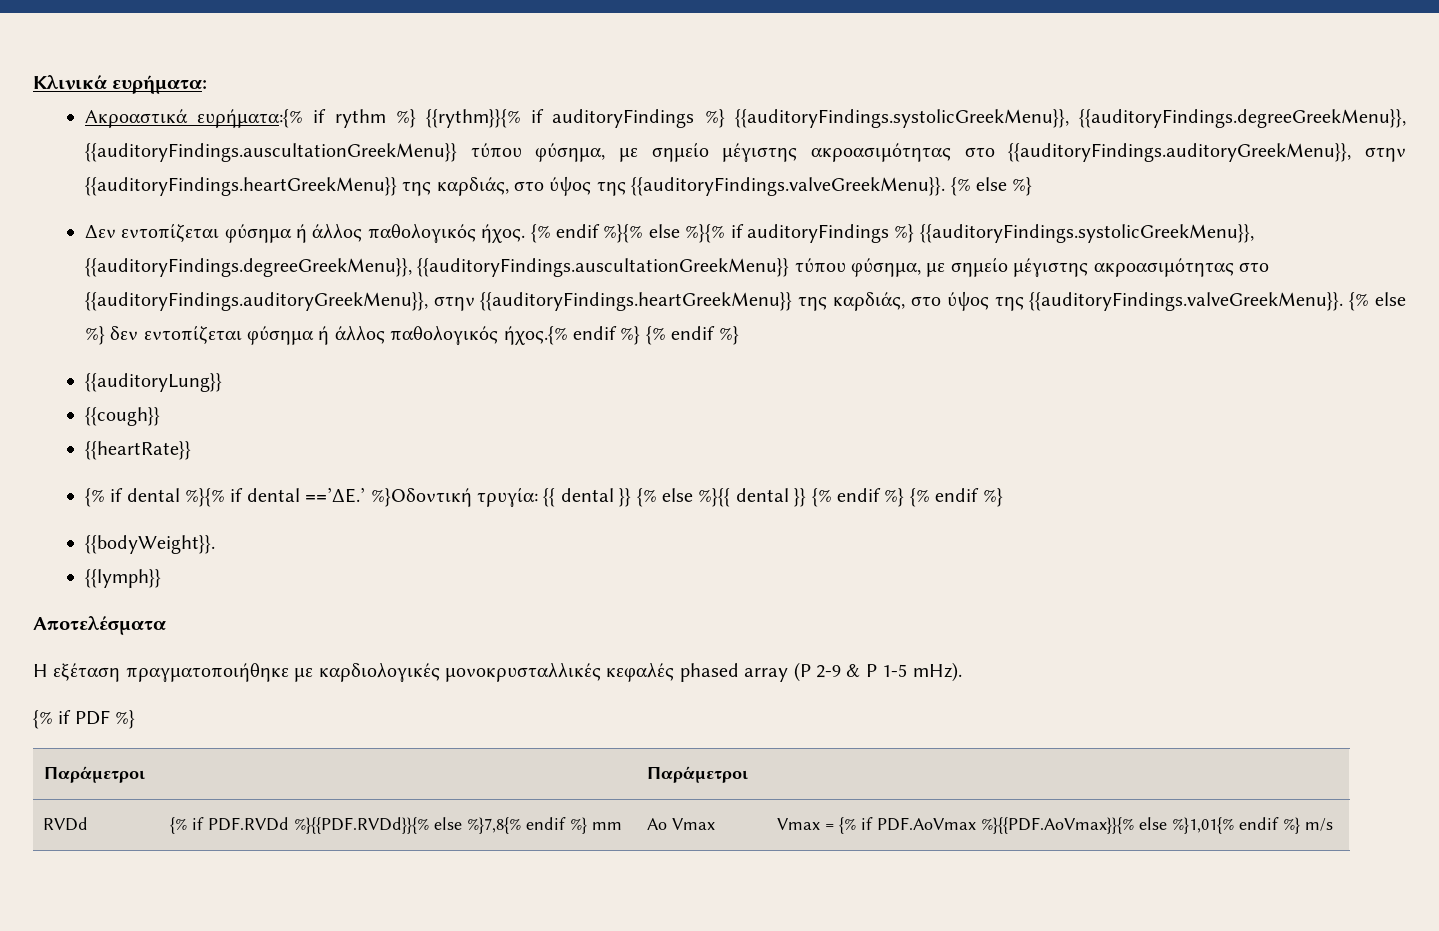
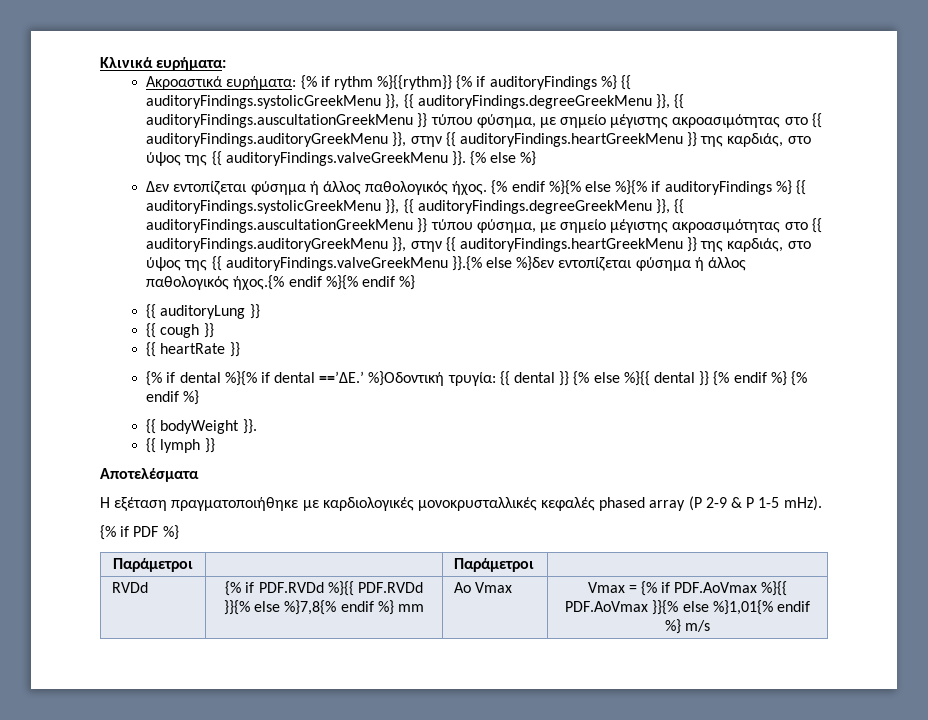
- Ακροαστικά ευρήματα:{% if rythm %} {{rythm}}{% if auditoryFindings %} {{auditoryFindings.systolicGreekMenu}}, {{auditoryFindings.degreeGreekMenu}}, {{auditoryFindings.auscultationGreekMenu}} τύπου φύσημα, με σημείο μέγιστης ακροασιμότητας στο {{auditoryFindings.auditoryGreekMenu}}, στην {{auditoryFindings.heartGreekMenu}} της καρδιάς, στο ύψος της {{auditoryFindings.valveGreekMenu}}. {% else %}
+ Ακροαστικά ευρήματα: {% if rythm %}{{rythm}} {% if auditoryFindings %} {{ auditoryFindings.systolicGreekMenu }}, {{ auditoryFindings.degreeGreekMenu }}, {{ auditoryFindings.auscultationGreekMenu }} τύπου φύσημα, με σημείο μέγιστης ακροασιμότητας στο {{ auditoryFindings.auditoryGreekMenu }}, στην {{ auditoryFindings.heartGreekMenu }} της καρδιάς, στο ύψος της {{ auditoryFindings.valveGreekMenu }}. {% else %}
- {% endif %}{% else %}{% if auditoryFindings %} {{auditoryFindings.systolicGreekMenu}}, {{auditoryFindings.degreeGreekMenu}}, {{auditoryFindings.auscultationGreekMenu}} τύπου φύσημα, με σημείο μέγιστης ακροασιμότητας στο {{auditoryFindings.auditoryGreekMenu}}, στην {{auditoryFindings.heartGreekMenu}} της καρδιάς, στο ύψος της {{auditoryFindings.valveGreekMenu}}. {% else %} δεν εντοπίζεται φύσημα ή άλλος παθολογικός ήχος.{% endif %} {% endif %}
- {{auditoryLung}}
- {{cough}}
- {{heartRate}}
+ {% endif %}{% else %}{% if auditoryFindings %} {{ auditoryFindings.systolicGreekMenu }}, {{ auditoryFindings.degreeGreekMenu }}, {{ auditoryFindings.auscultationGreekMenu }} τύπου φύσημα, με σημείο μέγιστης ακροασιμότητας στο {{ auditoryFindings.auditoryGreekMenu }}, στην {{ auditoryFindings.heartGreekMenu }} της καρδιάς, στο ύψος της {{ auditoryFindings.valveGreekMenu }}.{% else %}δεν εντοπίζεται φύσημα ή άλλος παθολογικός ήχος.{% endif %}{% endif %}
+ {{ auditoryLung }}
+ {{ cough }}
+ {{ heartRate }}
- {{bodyWeight}}.
- {{lymph}}
+ {{ bodyWeight }}.
+ {{ lymph }}
- RVDd | {% if PDF.RVDd %}{{PDF.RVDd}}{% else %}7,8{% endif %} mm | Ao Vmax | Vmax = {% if PDF.AoVmax %}{{PDF.AoVmax}}{% else %}1,01{% endif %} m/s
+ RVDd | {% if PDF.RVDd %}{{ PDF.RVDd }}{% else %}7,8{% endif %} mm | Ao Vmax | Vmax = {% if PDF.AoVmax %}{{ PDF.AoVmax }}{% else %}1,01{% endif %} m/s

